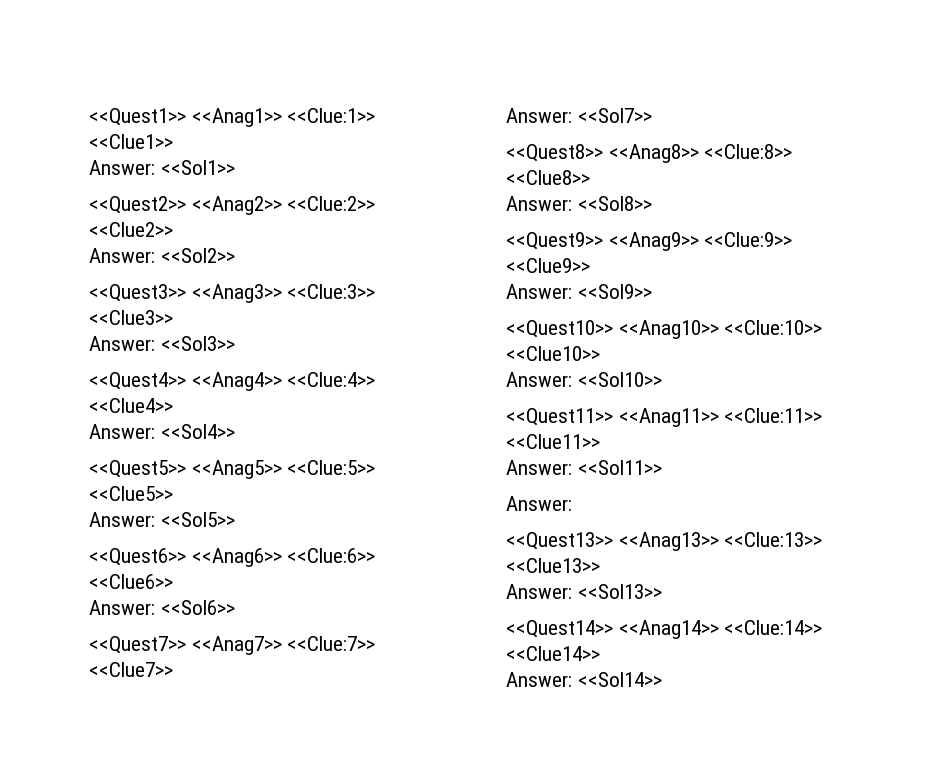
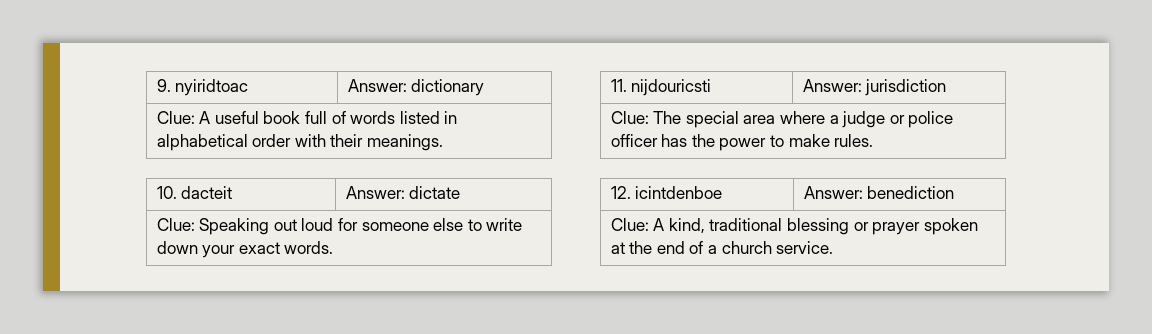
- <<Quest1>> <<Anag1>> <<Clue:1>> <<Clue1>>
- Answer: <<Sol1>>
- <<Quest2>> <<Anag2>> <<Clue:2>> <<Clue2>>
- Answer: <<Sol2>>
- <<Quest3>> <<Anag3>> <<Clue:3>> <<Clue3>>
- Answer: <<Sol3>>
- <<Quest4>> <<Anag4>> <<Clue:4>> <<Clue4>>
- Answer: <<Sol4>>
- <<Quest5>> <<Anag5>> <<Clue:5>> <<Clue5>>
- Answer: <<Sol5>>
- <<Quest6>> <<Anag6>> <<Clue:6>> <<Clue6>>
- Answer: <<Sol6>>
- <<Quest7>> <<Anag7>> <<Clue:7>> <<Clue7>>
- Answer: <<Sol7>>
- <<Quest8>> <<Anag8>> <<Clue:8>> <<Clue8>>
- Answer: <<Sol8>>
- <<Quest9>> <<Anag9>> <<Clue:9>> <<Clue9>>
- Answer: <<Sol9>>
- <<Quest10>> <<Anag10>> <<Clue:10>> <<Clue10>>
- Answer: <<Sol10>>
- <<Quest11>> <<Anag11>> <<Clue:11>> <<Clue11>>
- Answer: <<Sol11>>
- Answer:
- <<Quest13>> <<Anag13>> <<Clue:13>> <<Clue13>>
- Answer: <<Sol13>>
- <<Quest14>> <<Anag14>> <<Clue:14>> <<Clue14>>
- Answer: <<Sol14>>
+ 9. nyiridtoac | Answer: dictionary
+ Clue: A useful book full of words listed in alphabetical order with their meanings.
+ 10. dacteit | Answer: dictate
+ Clue: Speaking out loud for someone else to write down your exact words.
+ 11. nijdouricsti | Answer: jurisdiction
+ Clue: The special area where a judge or police officer has the power to make rules.
+ 12. icintdenboe | Answer: benediction
+ Clue: A kind, traditional blessing or prayer spoken at the end of a church service.

